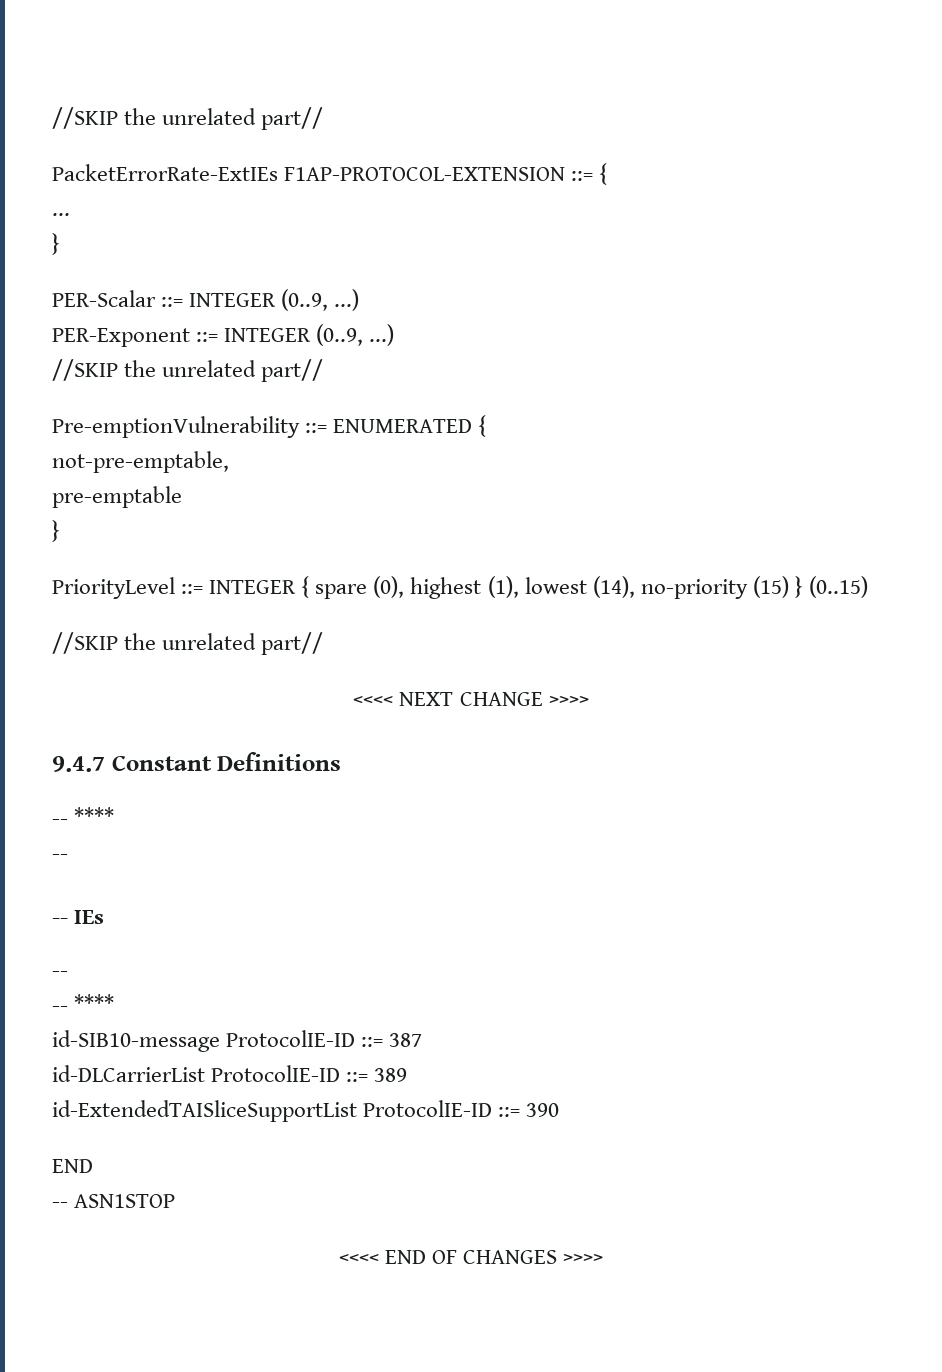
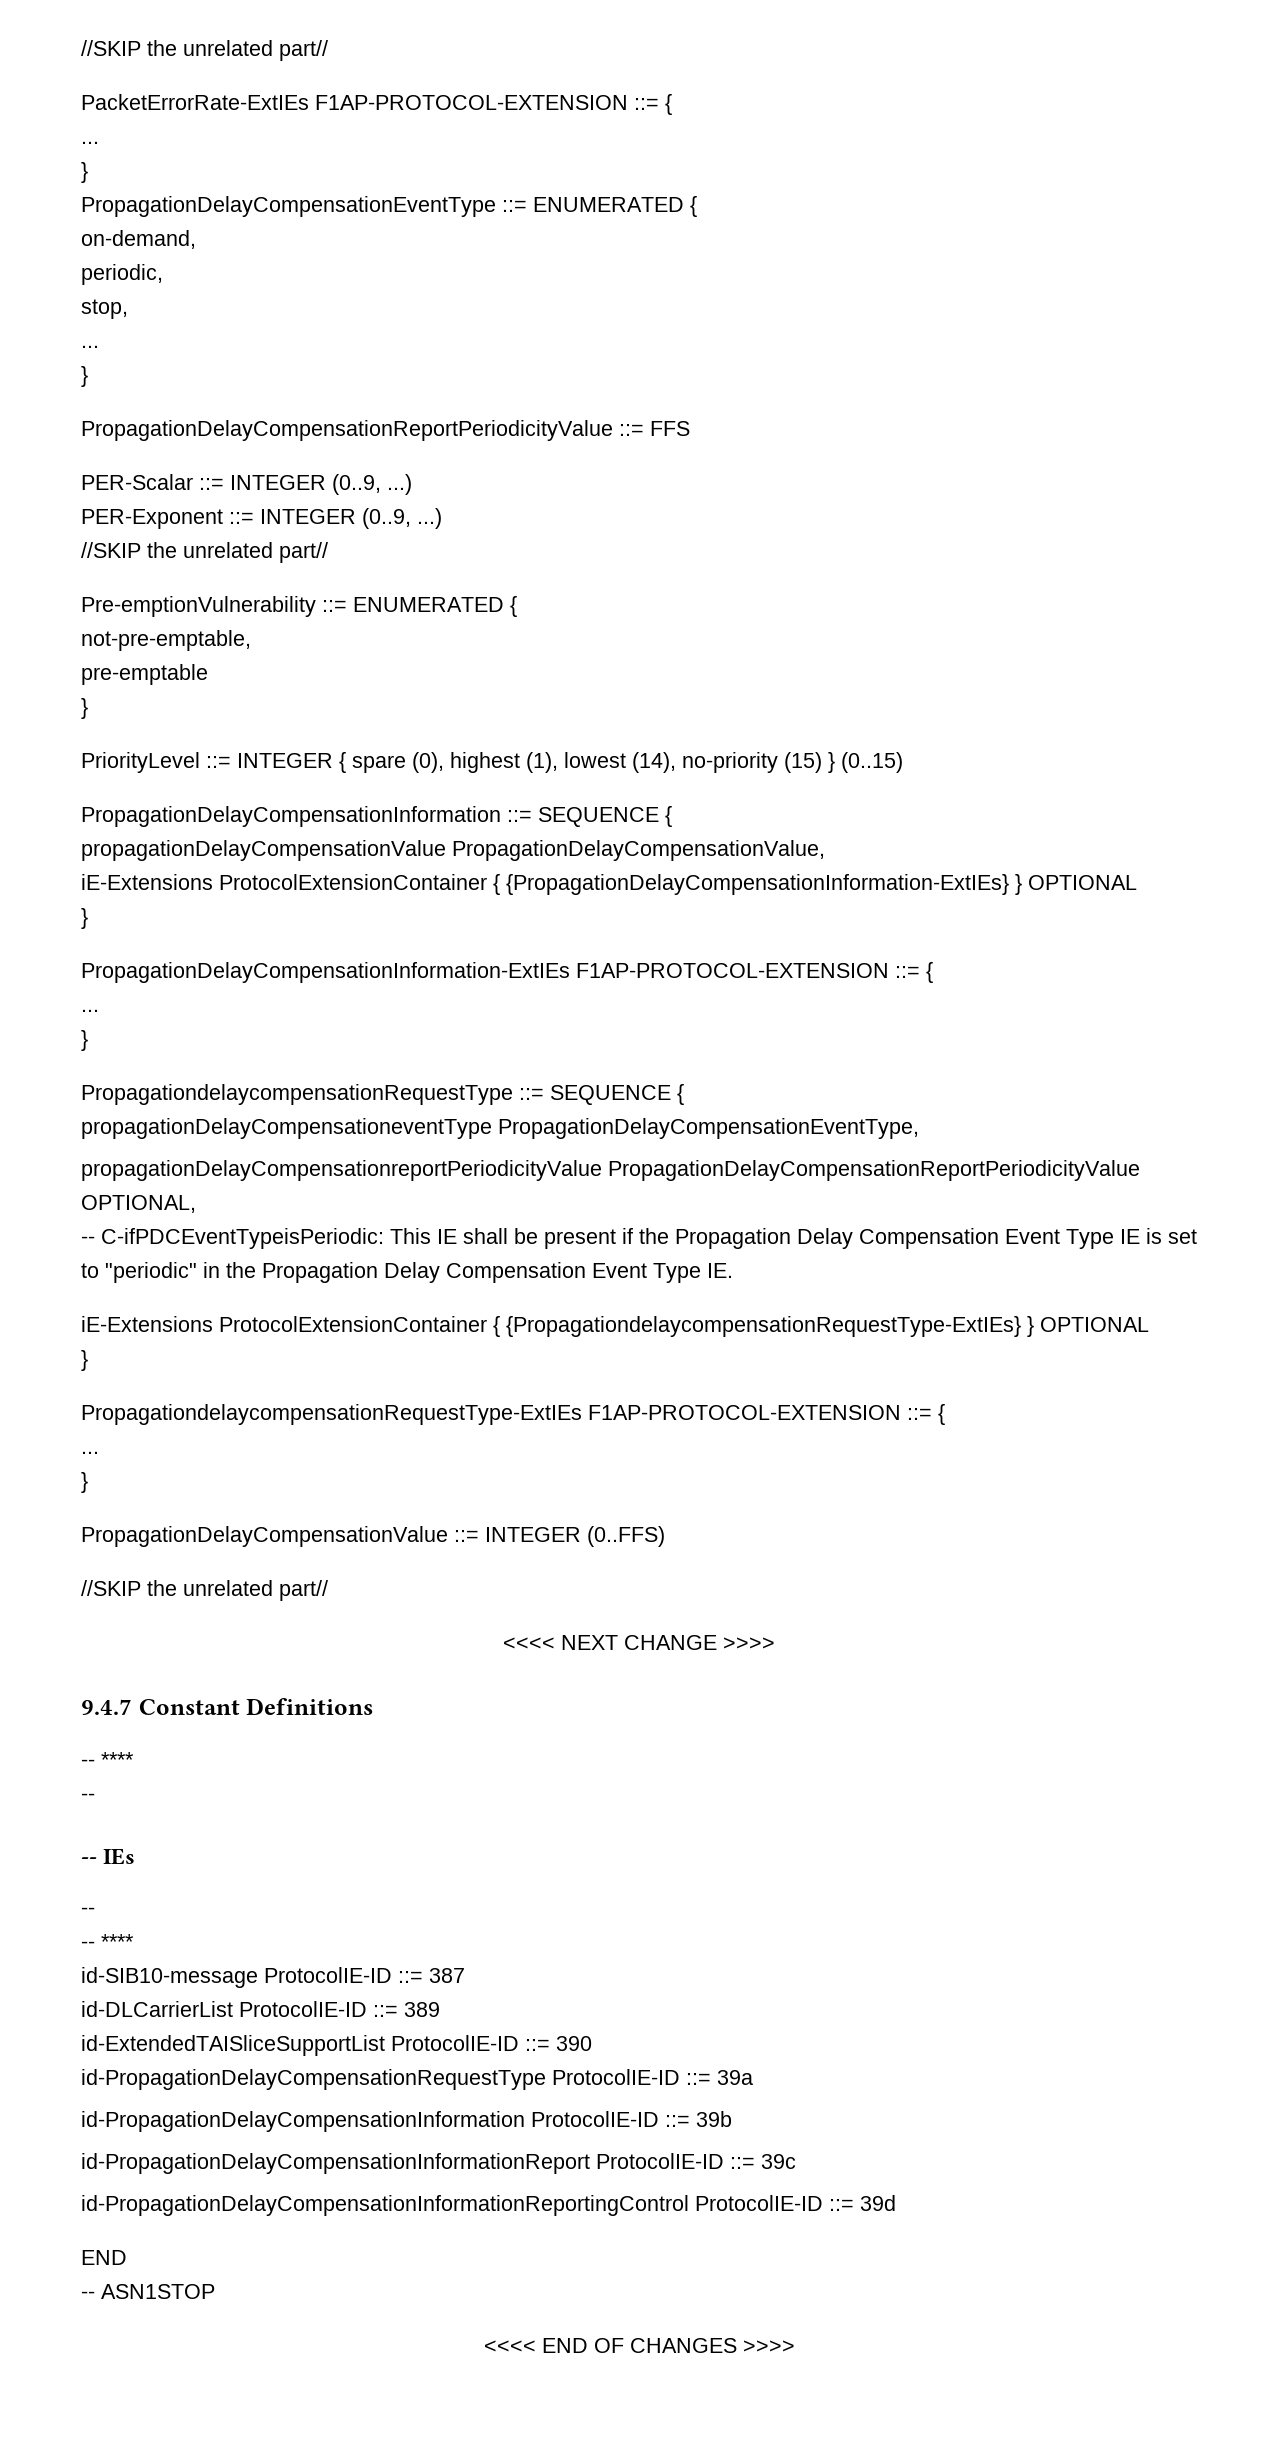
+ PropagationDelayCompensationEventType ::= ENUMERATED {
+ on-demand,
+ periodic,
+ stop,
+ ...
+ }
+ PropagationDelayCompensationReportPeriodicityValue ::= FFS
+ PropagationDelayCompensationInformation ::= SEQUENCE {
+ propagationDelayCompensationValue PropagationDelayCompensationValue,
+ iE-Extensions ProtocolExtensionContainer { {PropagationDelayCompensationInformation-ExtIEs} } OPTIONAL
+ }
+ PropagationDelayCompensationInformation-ExtIEs F1AP-PROTOCOL-EXTENSION ::= {
+ ...
+ }
+ PropagationdelaycompensationRequestType ::= SEQUENCE {
+ propagationDelayCompensationeventType PropagationDelayCompensationEventType,
+ propagationDelayCompensationreportPeriodicityValue PropagationDelayCompensationReportPeriodicityValue OPTIONAL,
+ -- C-ifPDCEventTypeisPeriodic: This IE shall be present if the Propagation Delay Compensation Event Type IE is set to "periodic" in the Propagation Delay Compensation Event Type IE.
+ iE-Extensions ProtocolExtensionContainer { {PropagationdelaycompensationRequestType-ExtIEs} } OPTIONAL
+ }
+ PropagationdelaycompensationRequestType-ExtIEs F1AP-PROTOCOL-EXTENSION ::= {
+ ...
+ }
+ PropagationDelayCompensationValue ::= INTEGER (0..FFS)
+ id-PropagationDelayCompensationRequestType ProtocolIE-ID ::= 39a
+ id-PropagationDelayCompensationInformation ProtocolIE-ID ::= 39b
+ id-PropagationDelayCompensationInformationReport ProtocolIE-ID ::= 39c
+ id-PropagationDelayCompensationInformationReportingControl ProtocolIE-ID ::= 39d

